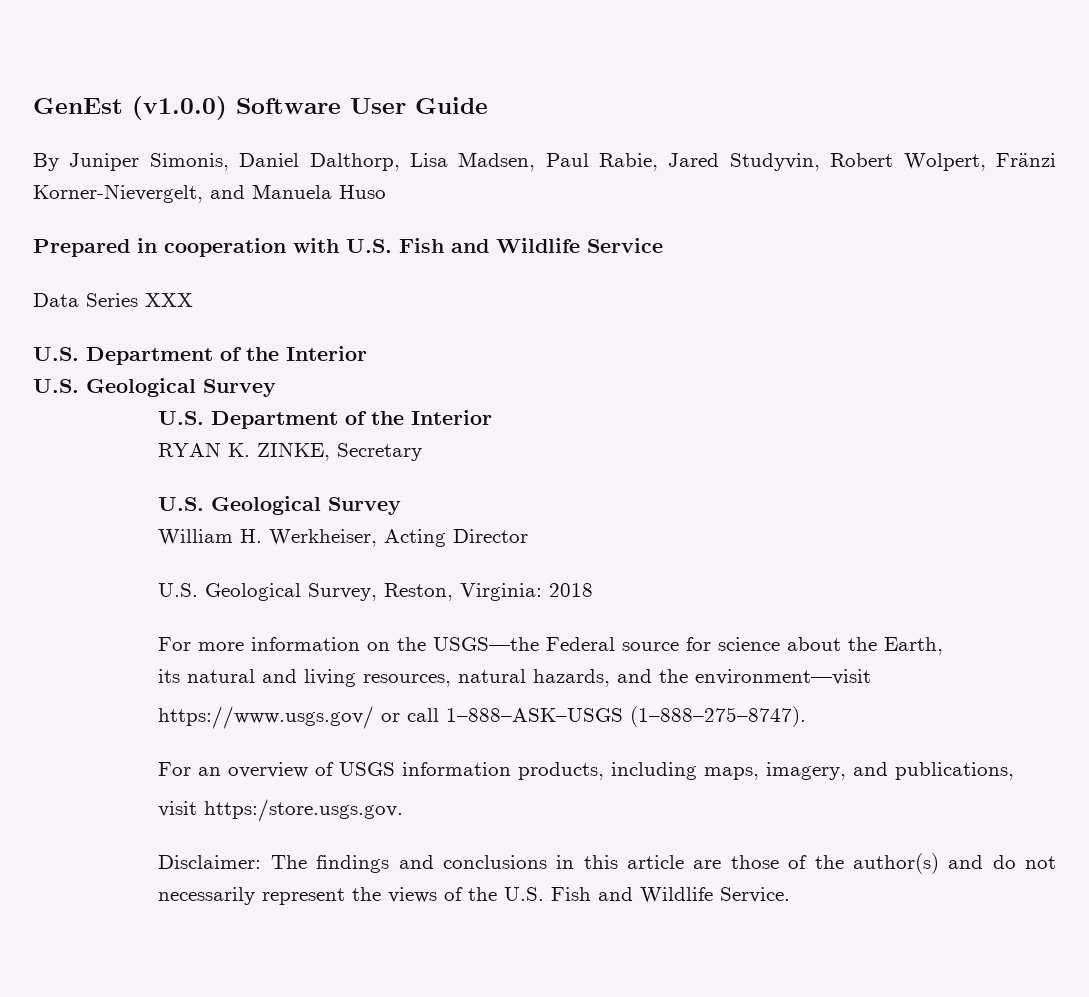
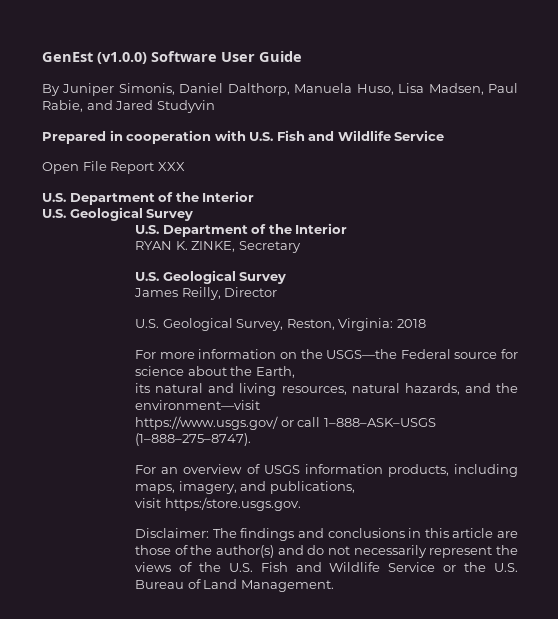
- By Juniper Simonis, Daniel Dalthorp, Lisa Madsen, Paul Rabie, Jared Studyvin, Robert Wolpert, Fränzi Korner-Nievergelt, and Manuela Huso
+ By Juniper Simonis, Daniel Dalthorp, Manuela Huso, Lisa Madsen, Paul Rabie, and Jared Studyvin
- Data Series XXX
+ Open File Report XXX
- William H. Werkheiser, Acting Director
+ James Reilly, Director
- Disclaimer: The findings and conclusions in this article are those of the author(s) and do not necessarily represent the views of the U.S. Fish and Wildlife Service.
+ Disclaimer: The findings and conclusions in this article are those of the author(s) and do not necessarily represent the views of the U.S. Fish and Wildlife Service or the U.S. Bureau of Land Management.

